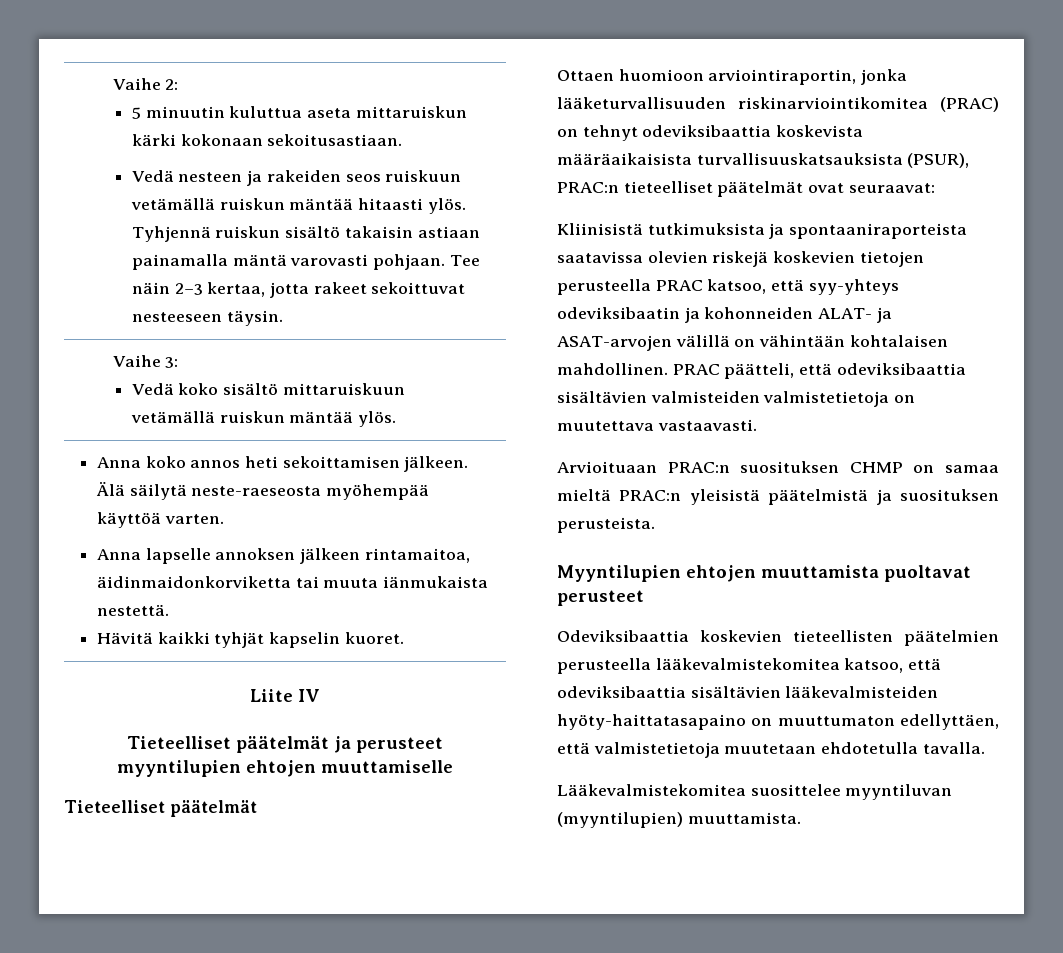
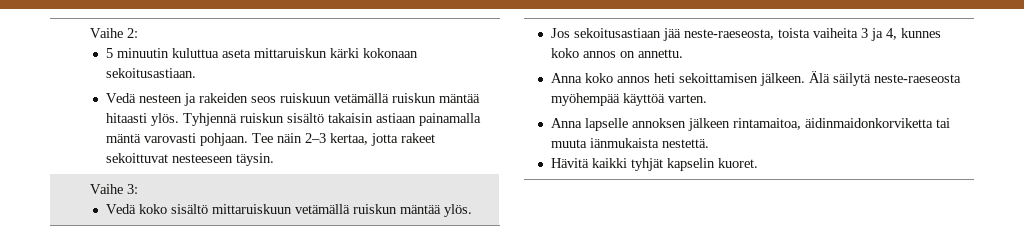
+ Jos sekoitusastiaan jää neste-raeseosta, toista vaiheita 3 ja 4, kunnes koko annos on annettu.
- Liite IV
- Tieteelliset päätelmät ja perusteet myyntilupien ehtojen muuttamiselle
- Tieteelliset päätelmät
- Ottaen huomioon arviointiraportin, jonka lääketurvallisuuden riskinarviointikomitea (PRAC) on tehnyt odeviksibaattia koskevista määräaikaisista turvallisuuskatsauksista (PSUR), PRAC:n tieteelliset päätelmät ovat seuraavat:
- Kliinisistä tutkimuksista ja spontaaniraporteista saatavissa olevien riskejä koskevien tietojen perusteella PRAC katsoo, että syy-yhteys odeviksibaatin ja kohonneiden ALAT- ja ASAT-arvojen välillä on vähintään kohtalaisen mahdollinen. PRAC päätteli, että odeviksibaattia sisältävien valmisteiden valmistetietoja on muutettava vastaavasti.
- Arvioituaan PRAC:n suosituksen CHMP on samaa mieltä PRAC:n yleisistä päätelmistä ja suosituksen perusteista.
- Myyntilupien ehtojen muuttamista puoltavat perusteet
- Odeviksibaattia koskevien tieteellisten päätelmien perusteella lääkevalmistekomitea katsoo, että odeviksibaattia sisältävien lääkevalmisteiden hyöty-haittatasapaino on muuttumaton edellyttäen, että valmistetietoja muutetaan ehdotetulla tavalla.
- Lääkevalmistekomitea suosittelee myyntiluvan (myyntilupien) muuttamista.

